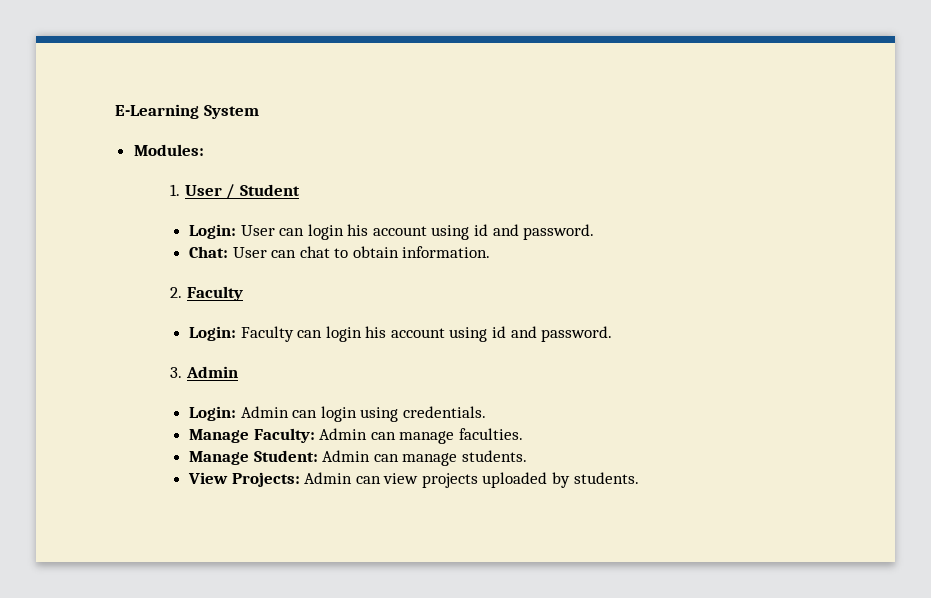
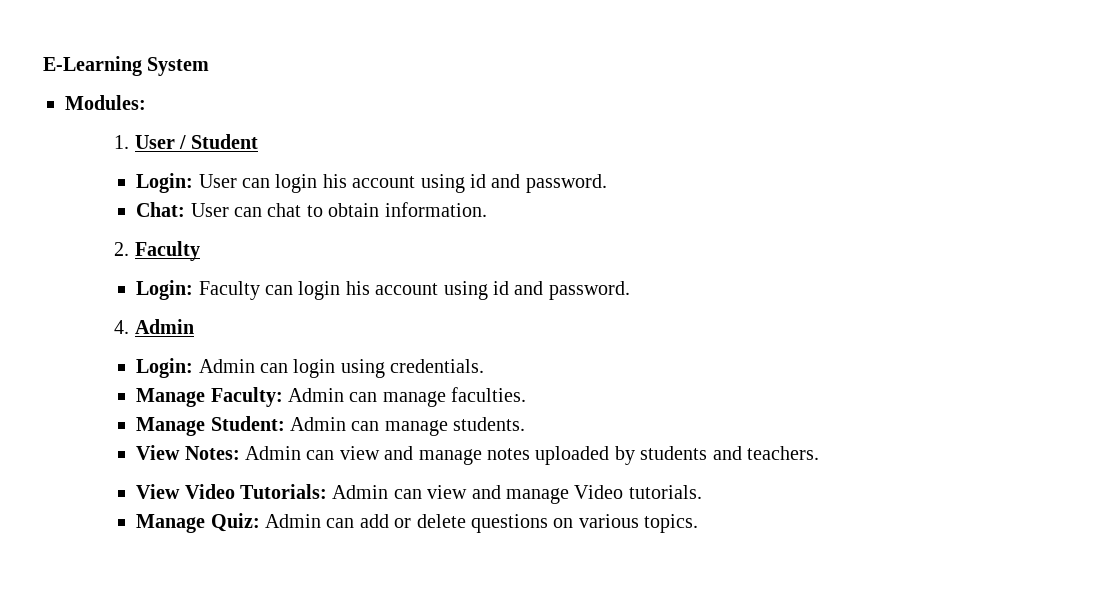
- 3. Admin
+ 4. Admin
- View Projects: Admin can view projects uploaded by students.
+ View Notes: Admin can view and manage notes uploaded by students and teachers.
+ View Video Tutorials: Admin can view and manage Video tutorials.
+ Manage Quiz: Admin can add or delete questions on various topics.

